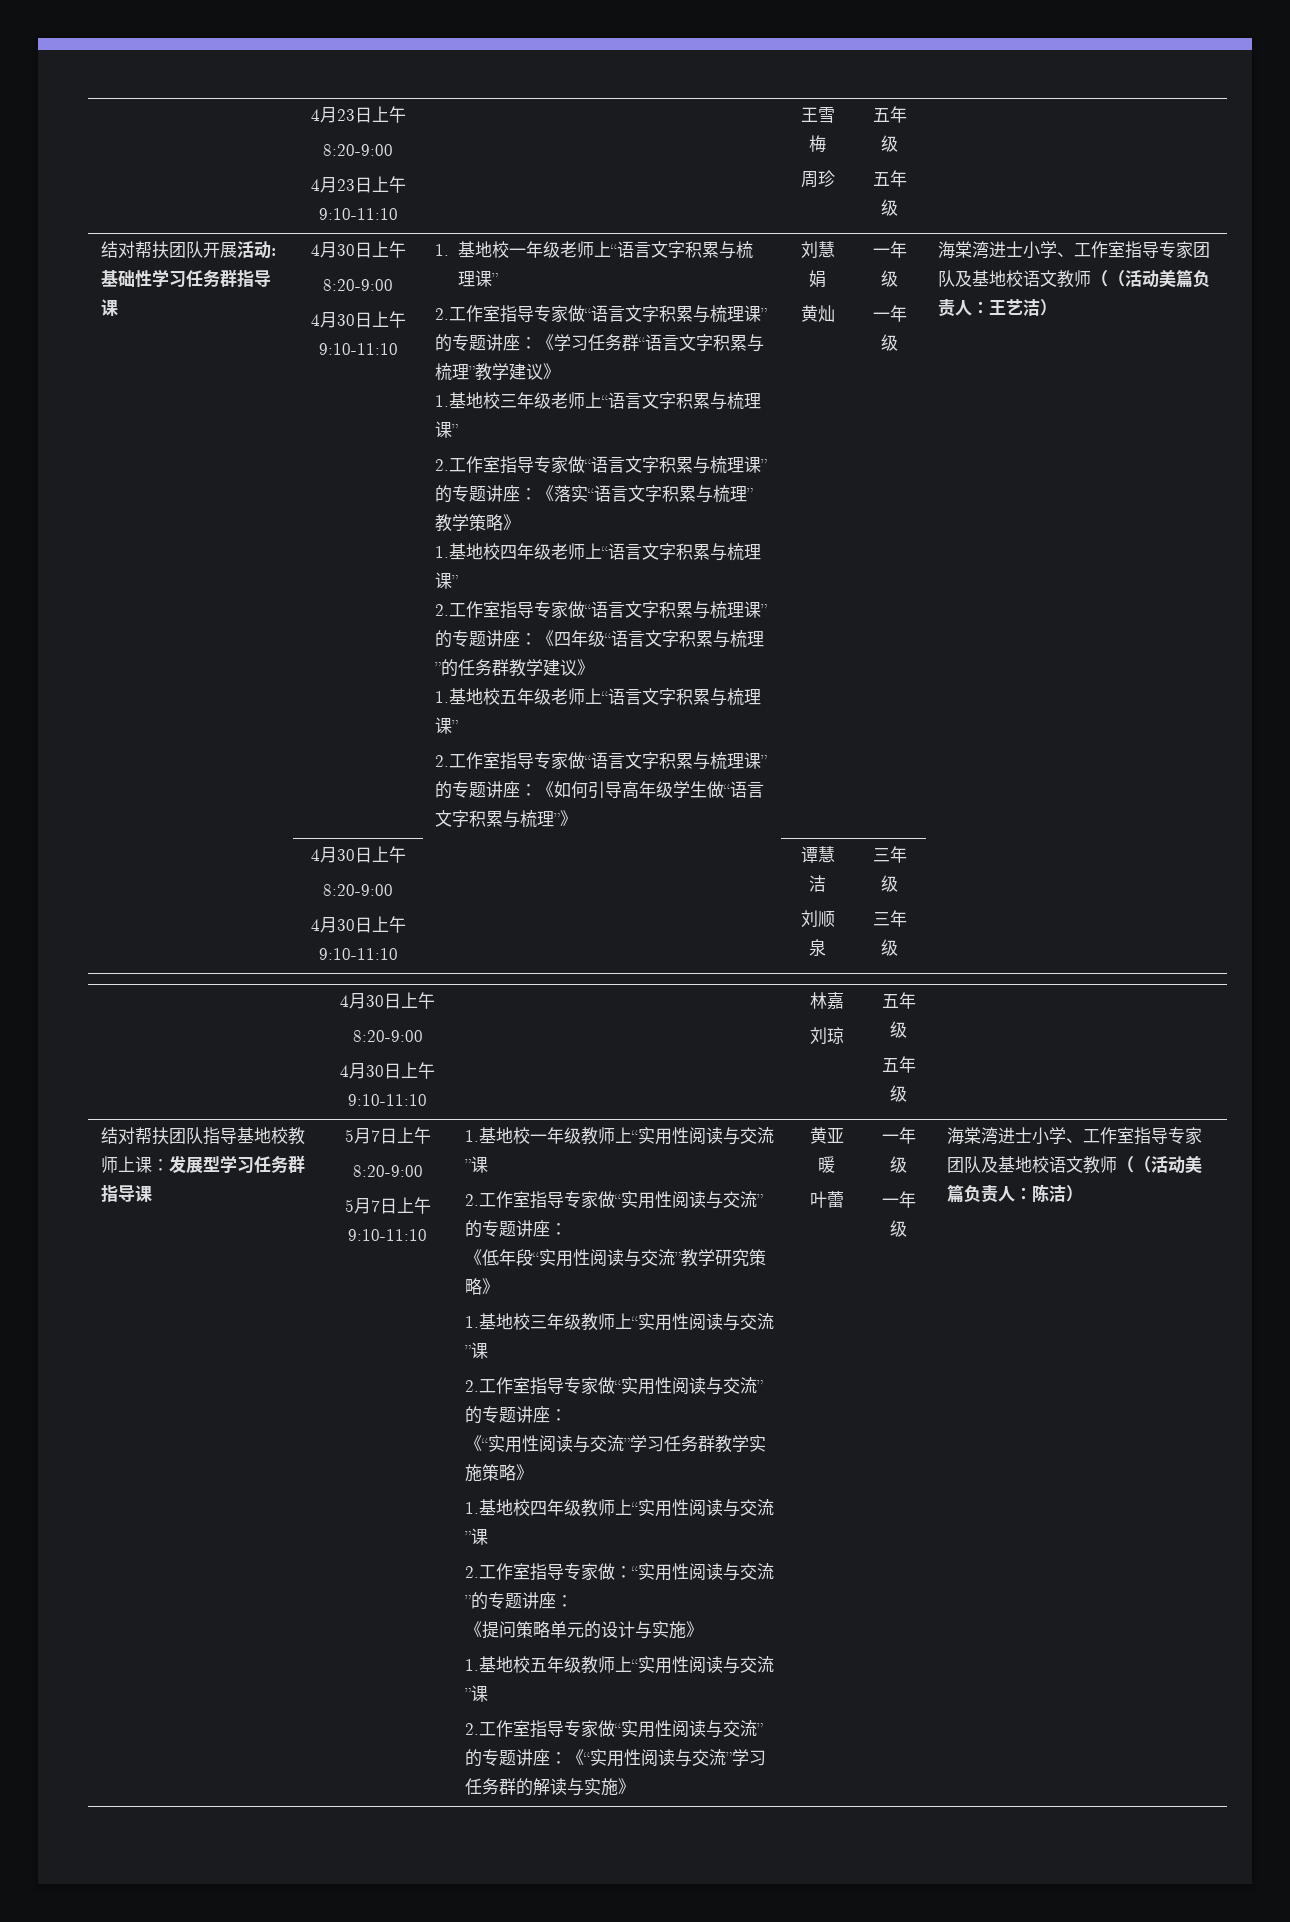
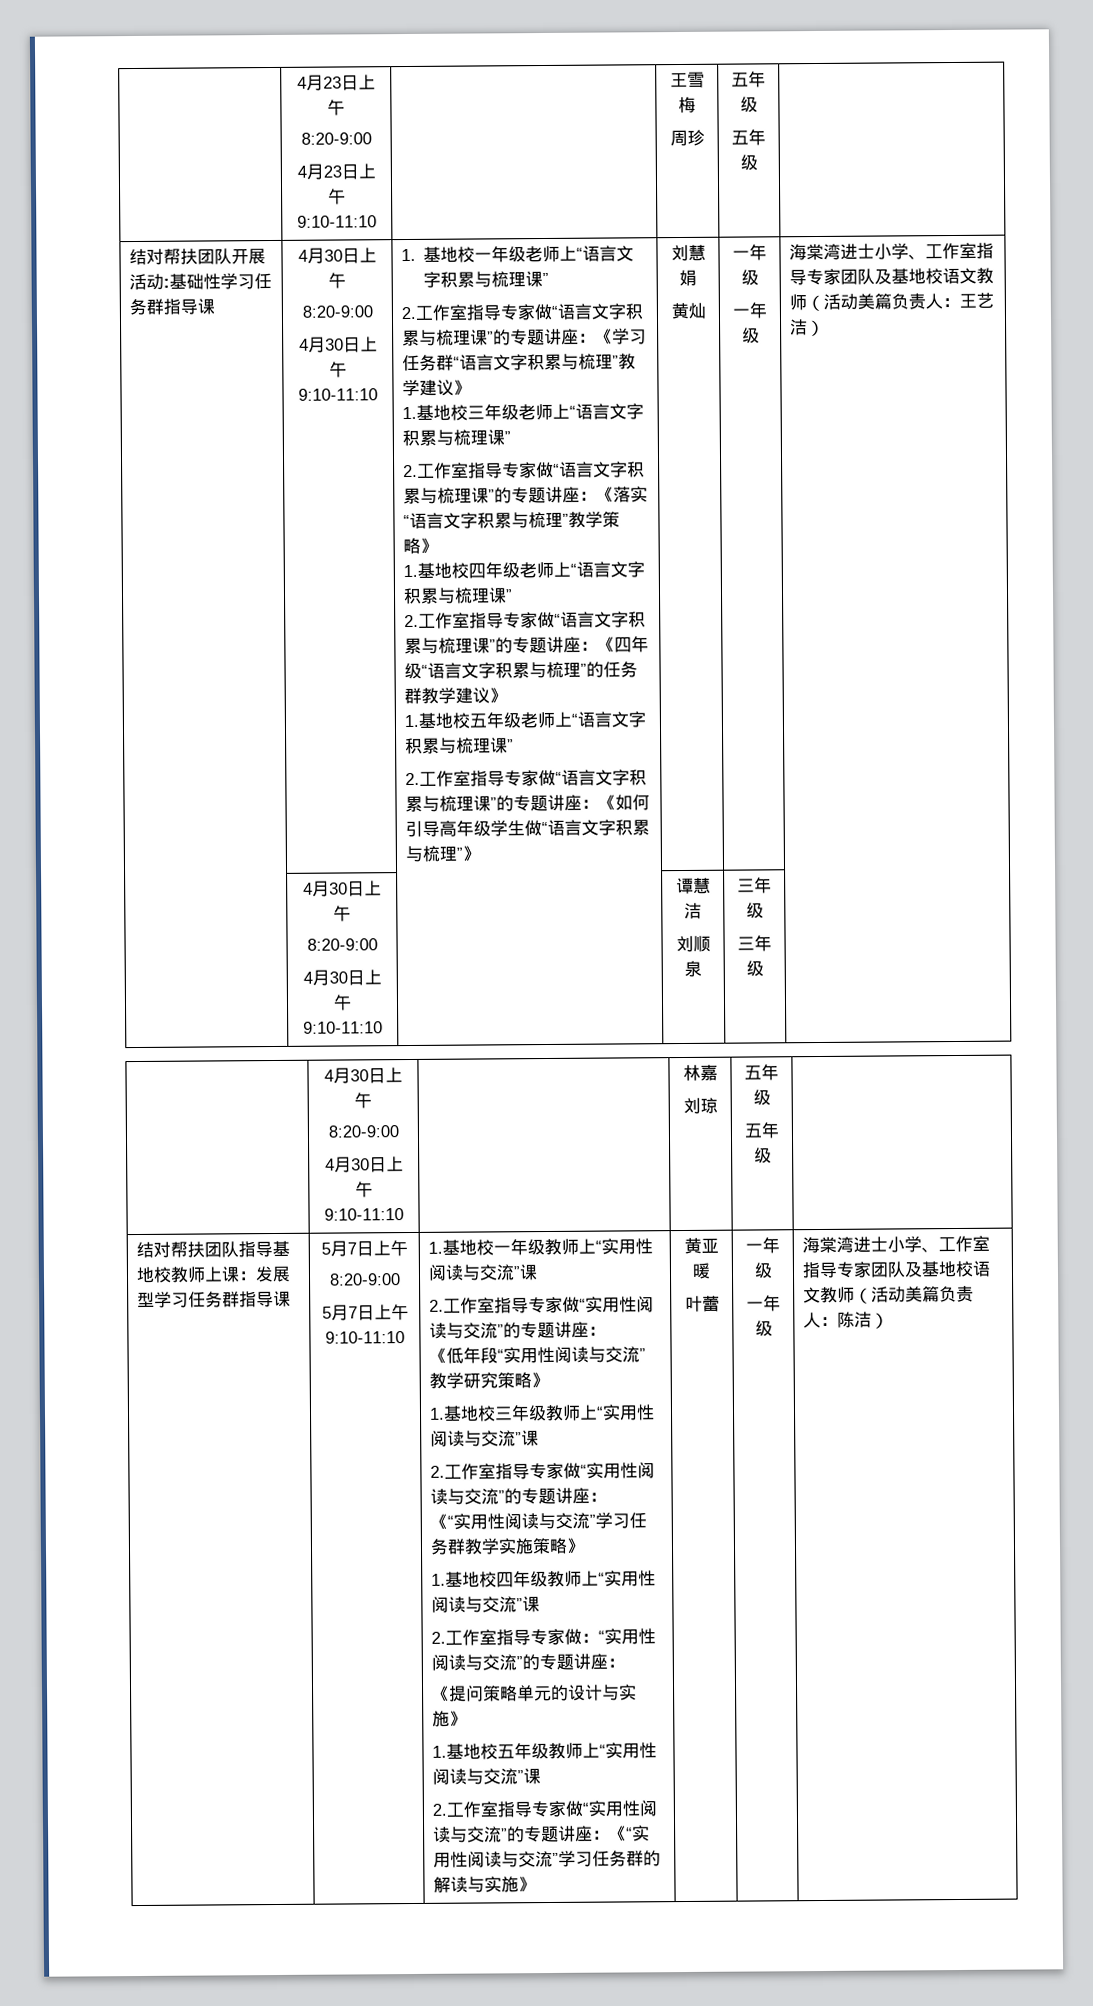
- 海棠湾进士小学、工作室指导专家团队及基地校语文教师（（活动美篇负责人：王艺洁）
+ 海棠湾进士小学、工作室指导专家团队及基地校语文教师（活动美篇负责人：王艺洁）
- 海棠湾进士小学、工作室指导专家团队及基地校语文教师（（活动美篇负责人：陈洁）
+ 海棠湾进士小学、工作室指导专家团队及基地校语文教师（活动美篇负责人：陈洁）

